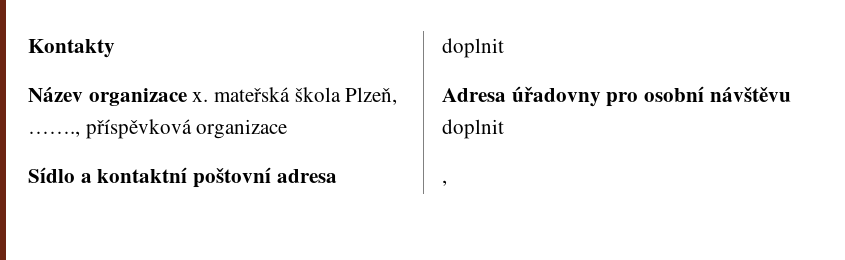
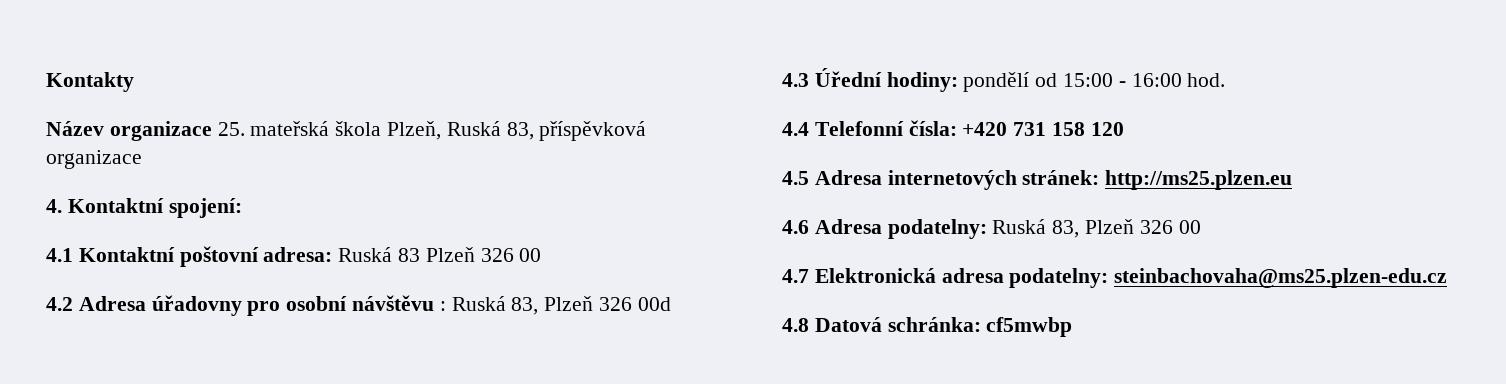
- Název organizace x. mateřská škola Plzeň, ……., příspěvková organizace
+ Název organizace 25. mateřská škola Plzeň, Ruská 83, příspěvková organizace
- Sídlo a kontaktní poštovní adresa doplnit
- Adresa úřadovny pro osobní návštěvu doplnit
- ,
+ 4. Kontaktní spojení:
+ 4.1 Kontaktní poštovní adresa: Ruská 83 Plzeň 326 00
+ 4.2 Adresa úřadovny pro osobní návštěvu : Ruská 83, Plzeň 326 00d
+ 4.3 Úřední hodiny: pondělí od 15:00 - 16:00 hod.
+ 4.4 Telefonní čísla: +420 731 158 120
+ 4.5 Adresa internetových stránek: http://ms25.plzen.eu
+ 4.6 Adresa podatelny: Ruská 83, Plzeň 326 00
+ 4.7 Elektronická adresa podatelny: steinbachovaha@ms25.plzen-edu.cz
+ 4.8 Datová schránka: cf5mwbp

